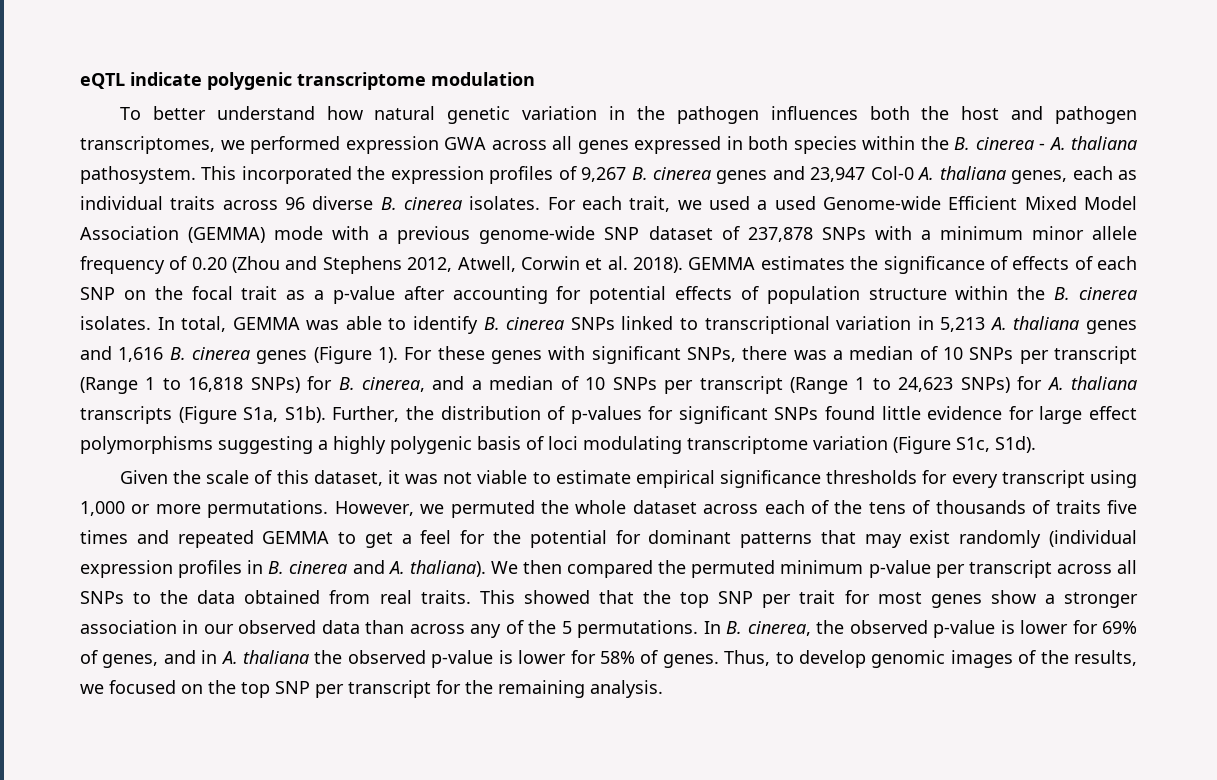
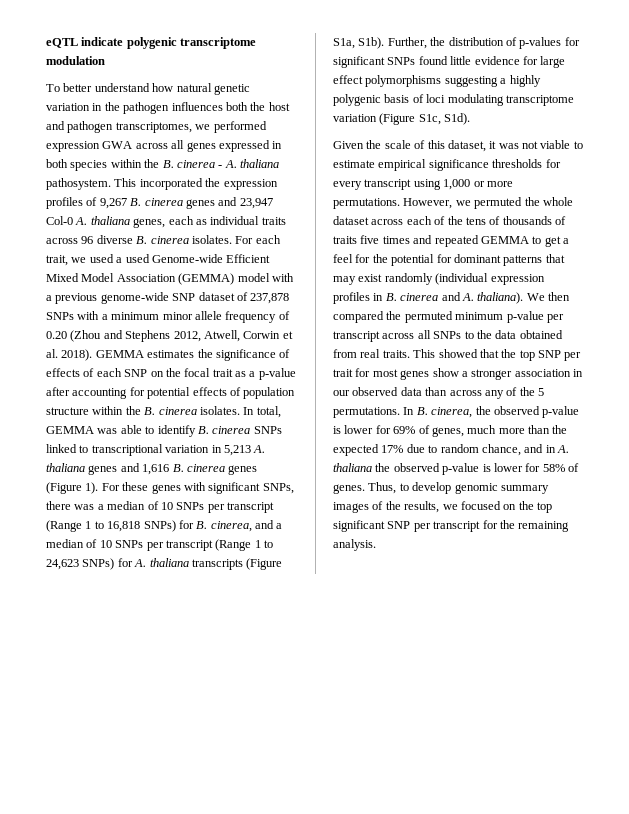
- For each trait, we used a used Genome-wide Efficient Mixed Model Association (GEMMA) mode with a previous genome-wide SNP dataset of 237,878 SNPs with a minimum minor allele frequency of 0.20 (Zhou and Stephens 2012, Atwell, Corwin et al. 2018).
+ For each trait, we used a used Genome-wide Efficient Mixed Model Association (GEMMA) model with a previous genome-wide SNP dataset of 237,878 SNPs with a minimum minor allele frequency of 0.20 (Zhou and Stephens 2012, Atwell, Corwin et al. 2018).
- In B. cinerea, the observed p-value is lower for 69% of genes, and in A. thaliana the observed p-value is lower for 58% of genes.
+ In B. cinerea, the observed p-value is lower for 69% of genes, much more than the expected 17% due to random chance, and in A. thaliana the observed p-value is lower for 58% of genes.
- Thus, to develop genomic images of the results, we focused on the top SNP per transcript for the remaining analysis.
+ Thus, to develop genomic summary images of the results, we focused on the top significant SNP per transcript for the remaining analysis.

